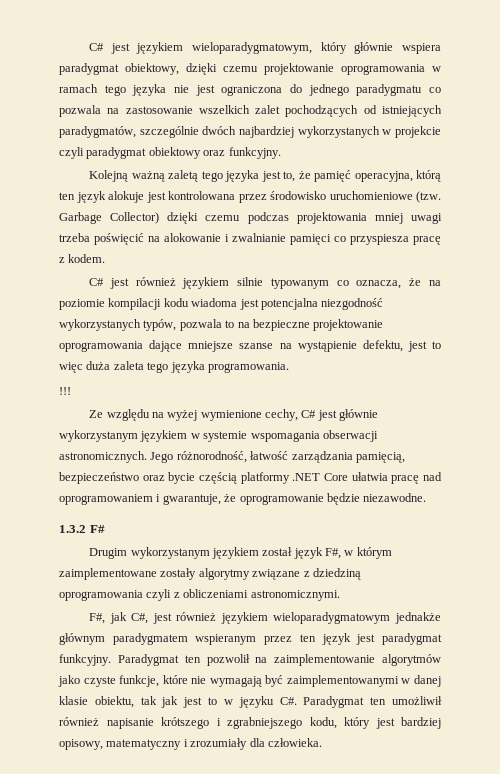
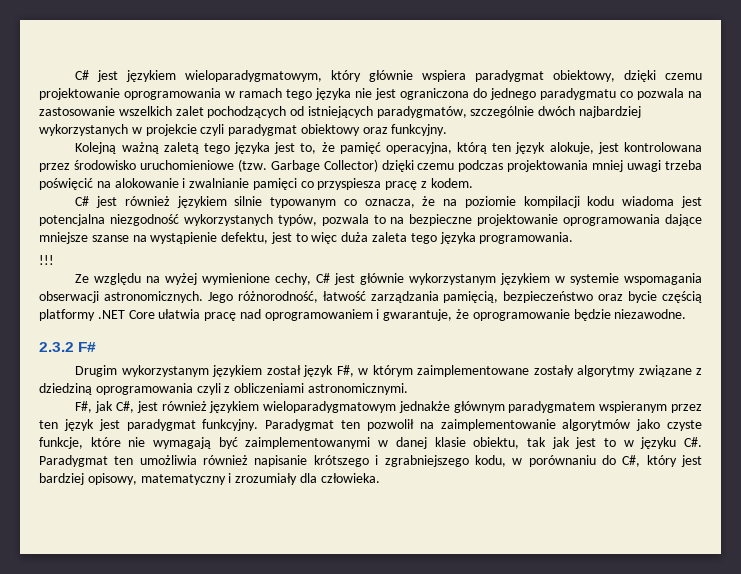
- Kolejną ważną zaletą tego języka jest to, że pamięć operacyjna, którą ten język alokuje jest kontrolowana przez środowisko uruchomieniowe (tzw.
+ Kolejną ważną zaletą tego języka jest to, że pamięć operacyjna, którą ten język alokuje, jest kontrolowana przez środowisko uruchomieniowe (tzw.
- 1.3.2 F#
+ 2.3.2 F#
- Paradygmat ten pozwolił na zaimplementowanie algorytmów jako czyste funkcje, które nie wymagają być zaimplementowanymi w danej klasie obiektu, tak jak jest to w języku C#. Paradygmat ten umożliwił również napisanie krótszego i zgrabniejszego kodu, który jest bardziej opisowy, matematyczny i zrozumiały dla człowieka.
+ Paradygmat ten pozwolił na zaimplementowanie algorytmów jako czyste funkcje, które nie wymagają być zaimplementowanymi w danej klasie obiektu, tak jak jest to w języku C#. Paradygmat ten umożliwia również napisanie krótszego i zgrabniejszego kodu, w porównaniu do C#, który jest bardziej opisowy, matematyczny i zrozumiały dla człowieka.

